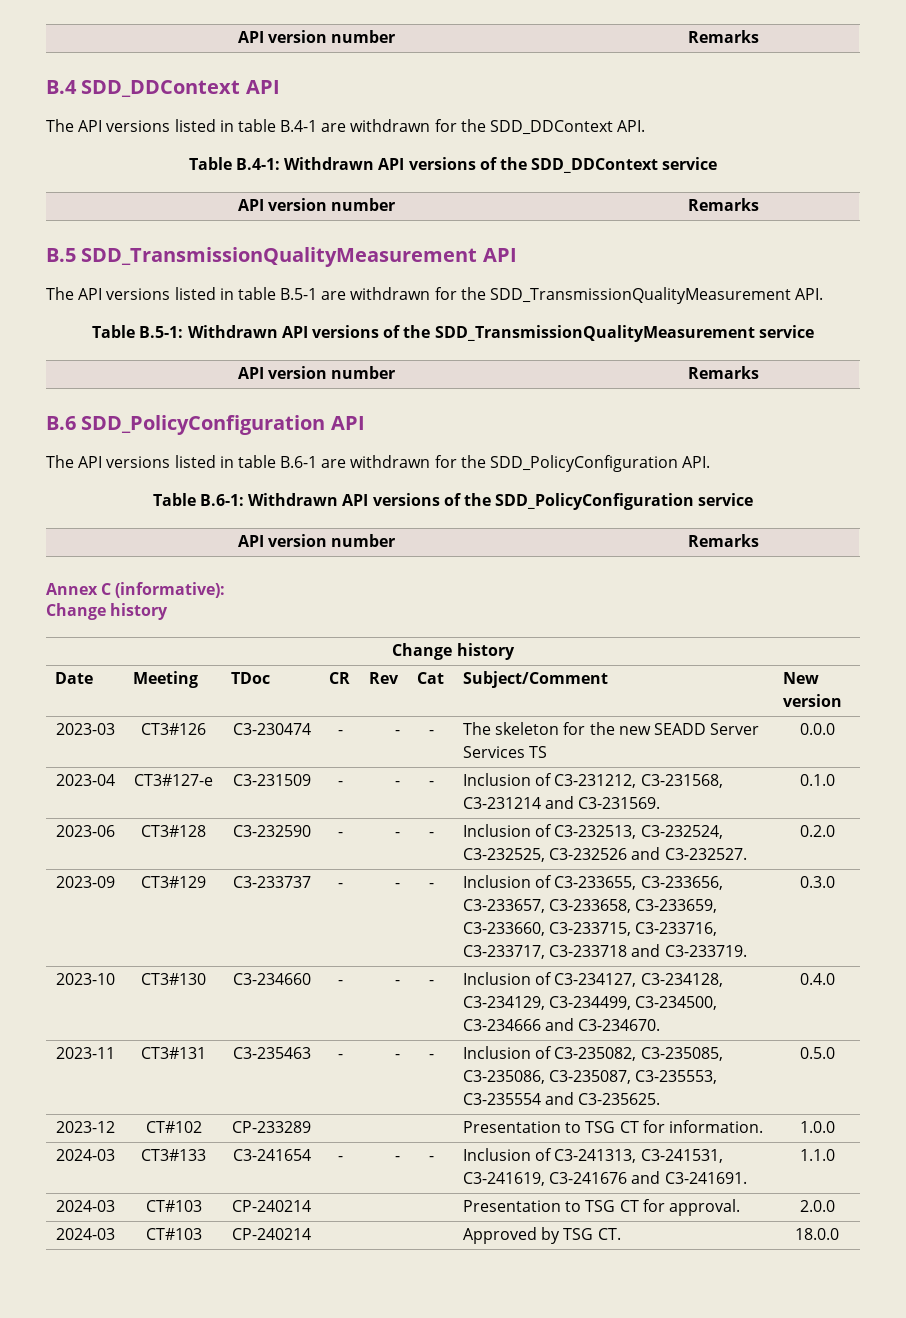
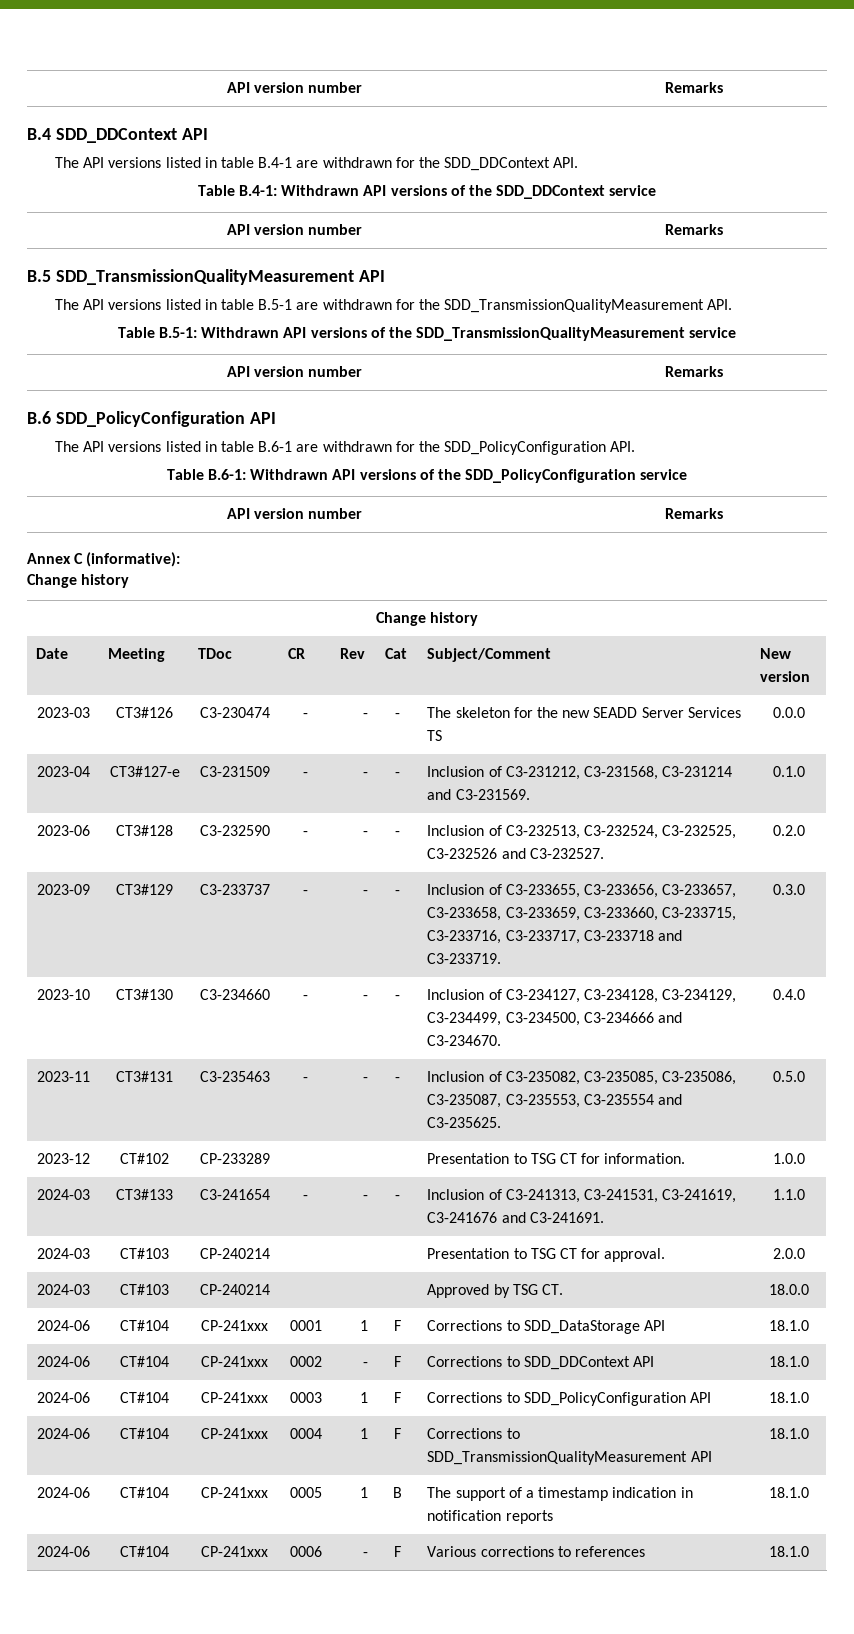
+ 2024-06 | CT#104 | CP-241xxx | 0001 | 1 | F | Corrections to SDD_DataStorage API | 18.1.0
+ 2024-06 | CT#104 | CP-241xxx | 0002 | - | F | Corrections to SDD_DDContext API | 18.1.0
+ 2024-06 | CT#104 | CP-241xxx | 0003 | 1 | F | Corrections to SDD_PolicyConfiguration API | 18.1.0
+ 2024-06 | CT#104 | CP-241xxx | 0004 | 1 | F | Corrections to SDD_TransmissionQualityMeasurement API | 18.1.0
+ 2024-06 | CT#104 | CP-241xxx | 0005 | 1 | B | The support of a timestamp indication in notification reports | 18.1.0
+ 2024-06 | CT#104 | CP-241xxx | 0006 | - | F | Various corrections to references | 18.1.0

